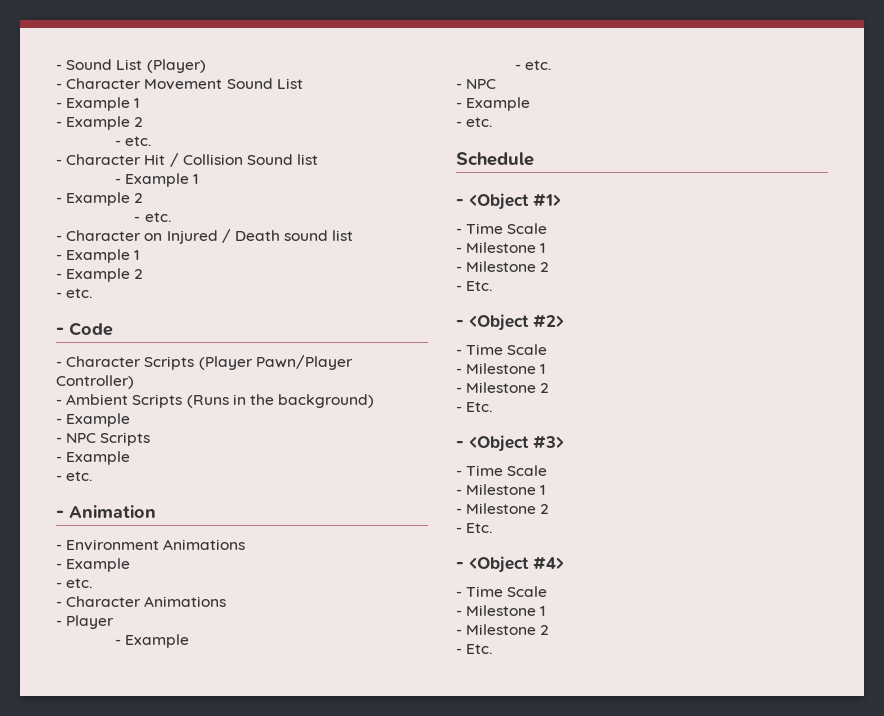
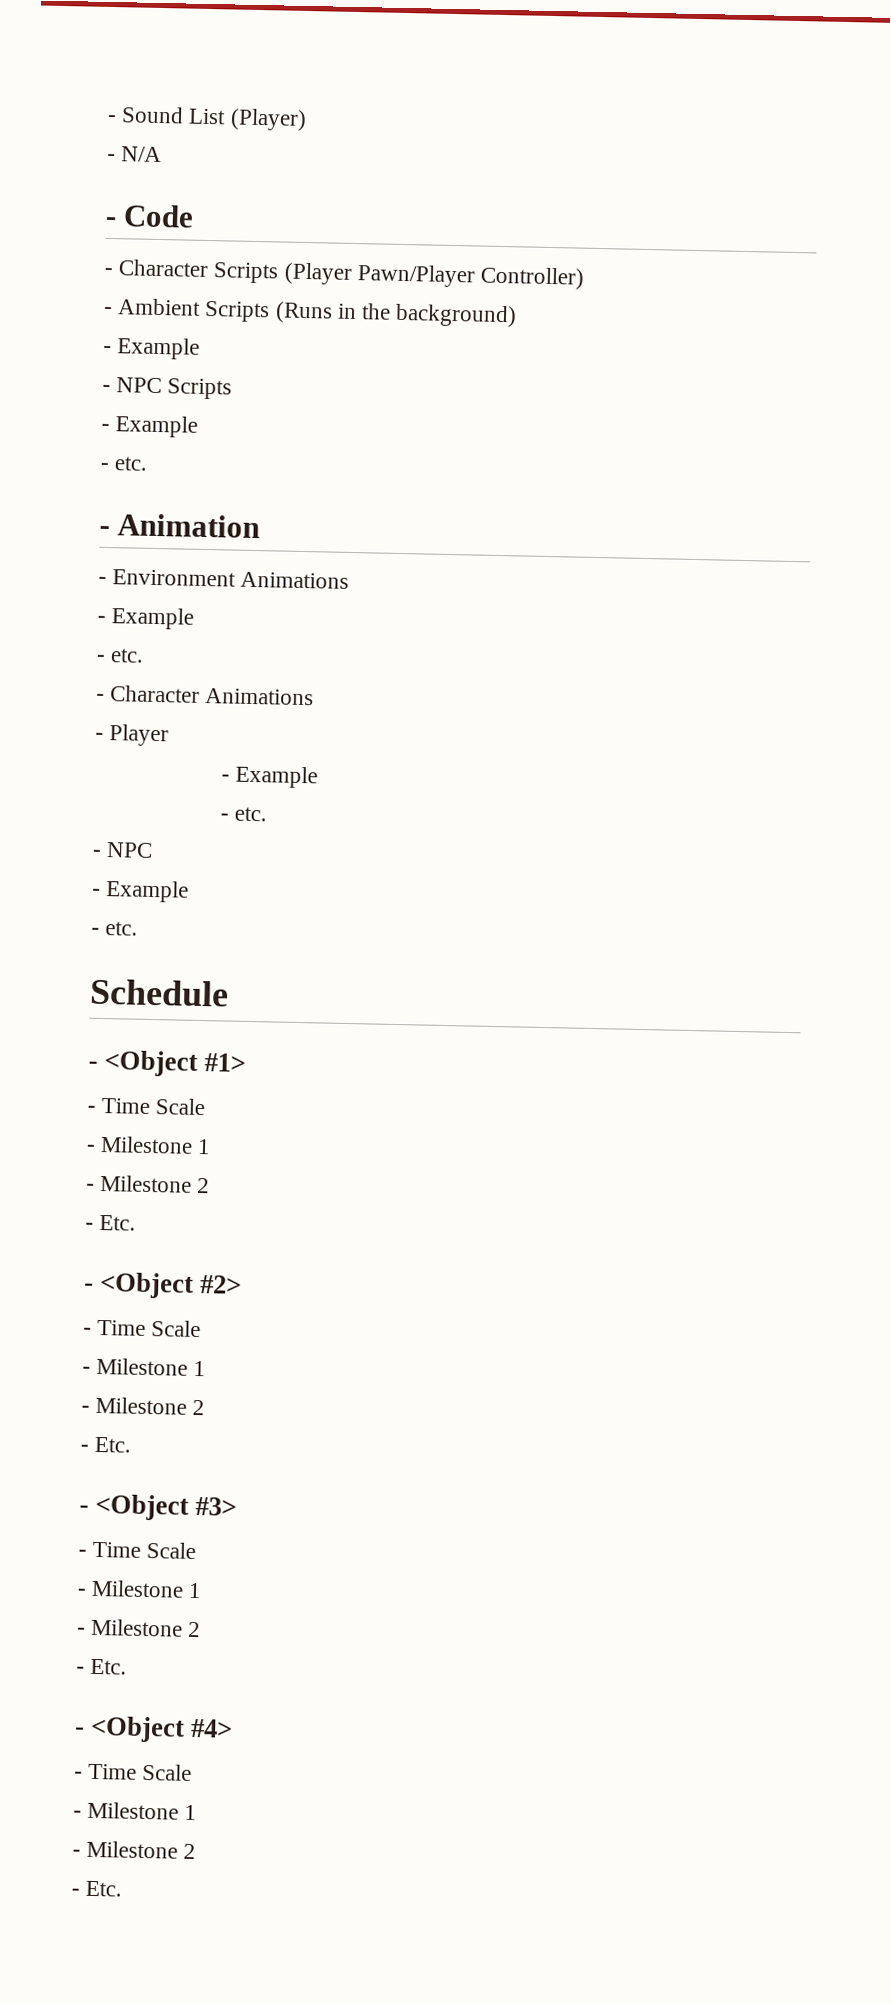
- - Character Movement Sound List
- - Example 1
- - Example 2
- - etc.
- - Character Hit / Collision Sound list
- - Example 1
- - Example 2
- - etc.
- - Character on Injured / Death sound list
- - Example 1
- - Example 2
- - etc.
+ - N/A

